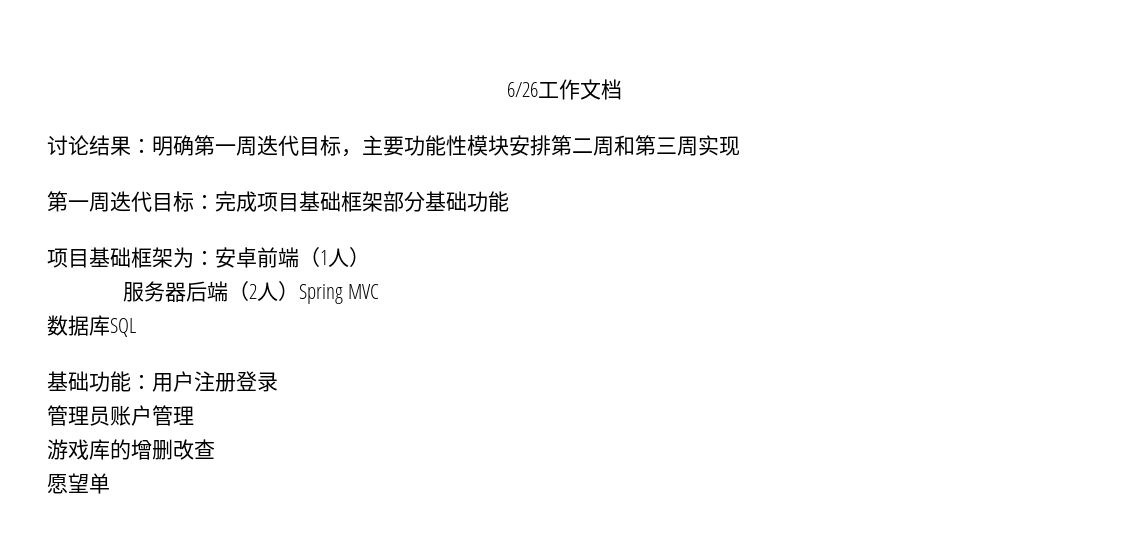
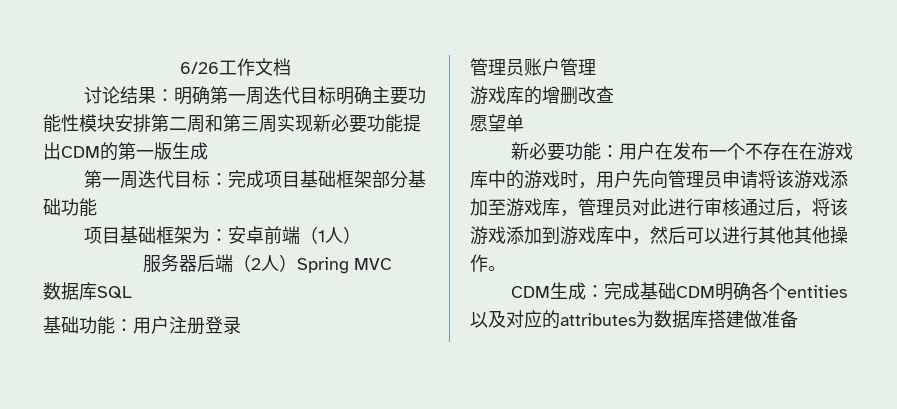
- 讨论结果：明确第一周迭代目标，主要功能性模块安排第二周和第三周实现
+ 讨论结果：明确第一周迭代目标明确主要功能性模块安排第二周和第三周实现新必要功能提出CDM的第一版生成
+ 新必要功能：用户在发布一个不存在在游戏库中的游戏时，用户先向管理员申请将该游戏添加至游戏库，管理员对此进行审核通过后，将该游戏添加到游戏库中，然后可以进行其他其他操作。
+ CDM生成：完成基础CDM明确各个entities以及对应的attributes为数据库搭建做准备

